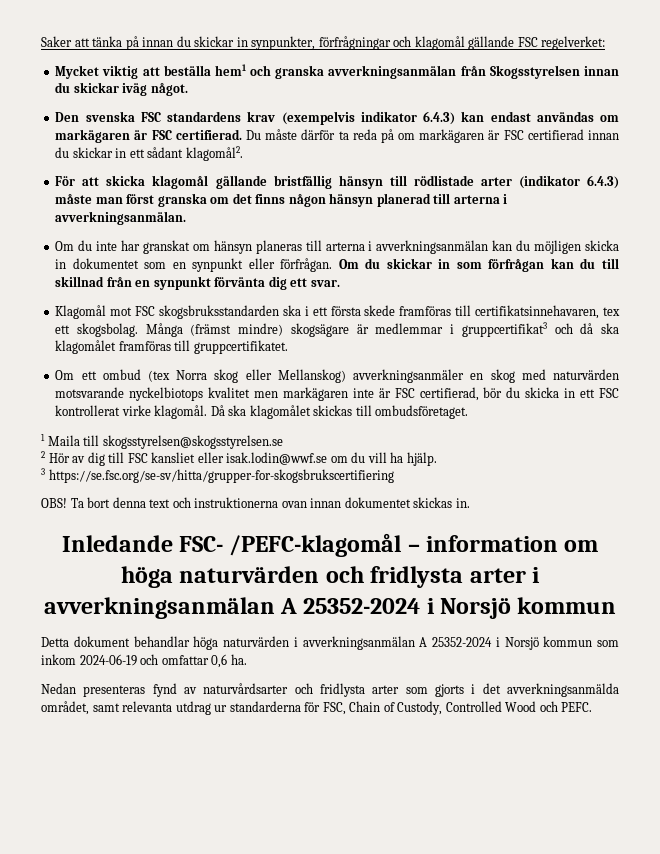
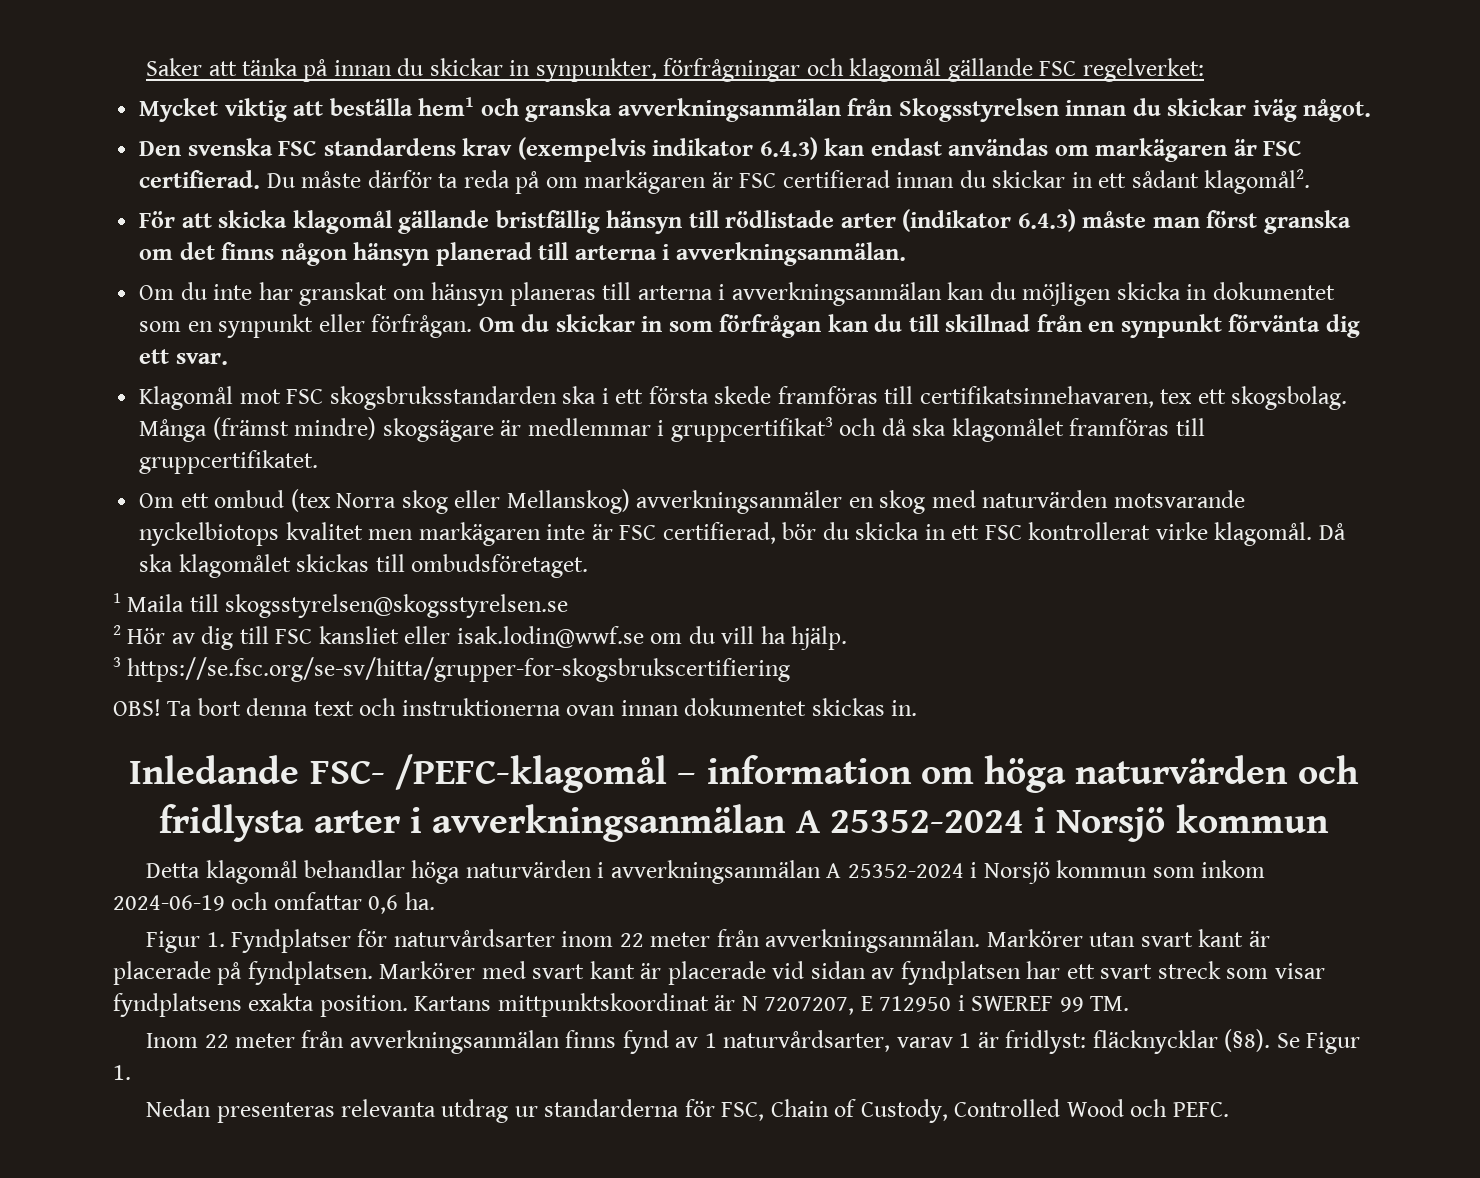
- Detta dokument behandlar höga naturvärden i avverkningsanmälan A 25352-2024 i Norsjö kommun som inkom 2024-06-19 och omfattar 0,6 ha.
+ Detta klagomål behandlar höga naturvärden i avverkningsanmälan A 25352-2024 i Norsjö kommun som inkom 2024-06-19 och omfattar 0,6 ha.
- Nedan presenteras fynd av naturvårdsarter och fridlysta arter som gjorts i det avverkningsanmälda området, samt relevanta utdrag ur standarderna för FSC, Chain of Custody, Controlled Wood och PEFC.
+ Figur 1. Fyndplatser för naturvårdsarter inom 22 meter från avverkningsanmälan. Markörer utan svart kant är placerade på fyndplatsen. Markörer med svart kant är placerade vid sidan av fyndplatsen har ett svart streck som visar fyndplatsens exakta position. Kartans mittpunktskoordinat är N 7207207, E 712950 i SWEREF 99 TM.
+ Inom 22 meter från avverkningsanmälan finns fynd av 1 naturvårdsarter, varav 1 är fridlyst: fläcknycklar (§8). Se Figur 1.
+ Nedan presenteras relevanta utdrag ur standarderna för FSC, Chain of Custody, Controlled Wood och PEFC.

